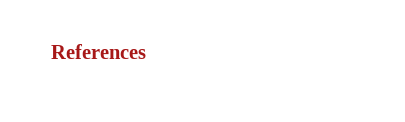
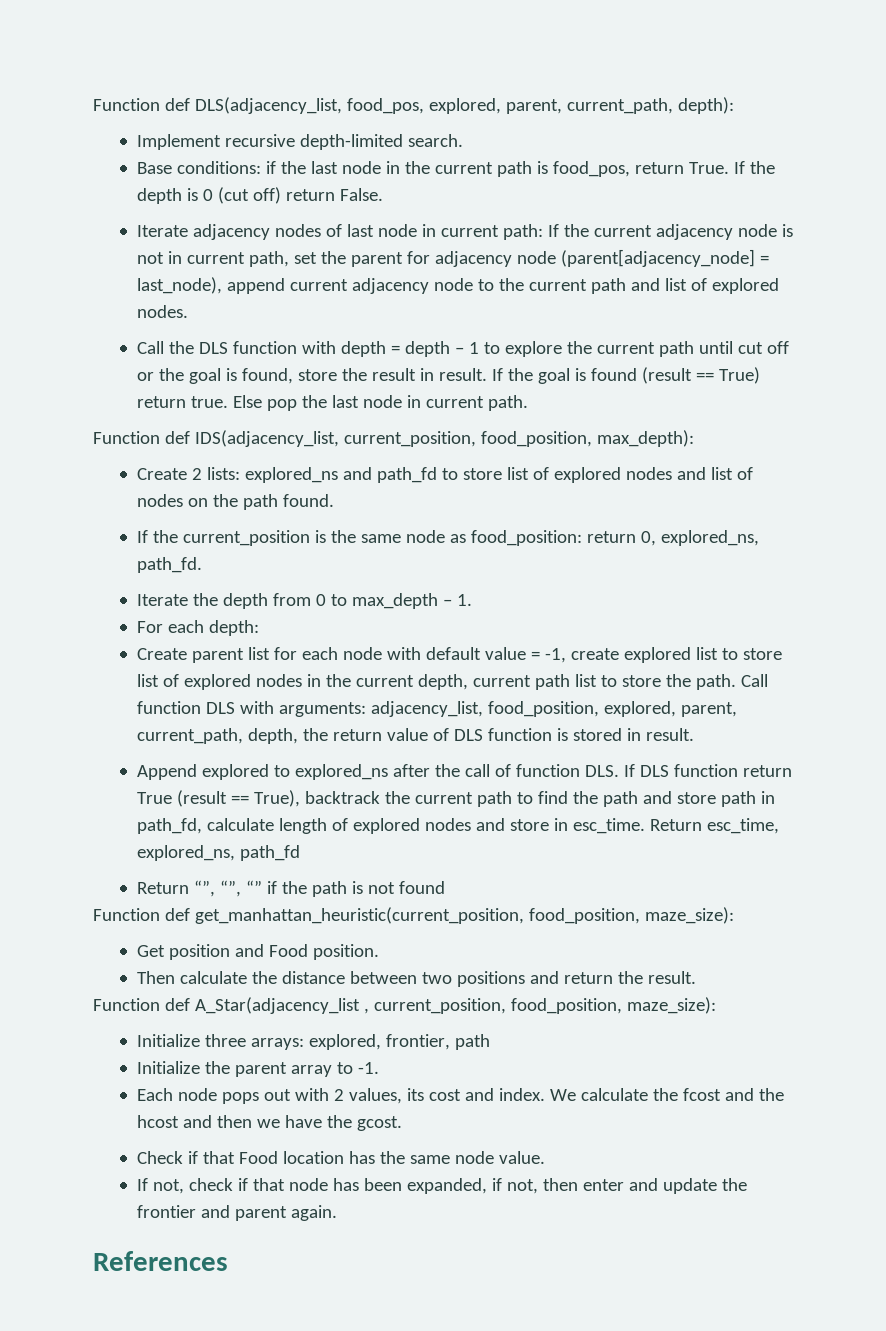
+ Function def DLS(adjacency_list, food_pos, explored, parent, current_path, depth):
+ Implement recursive depth-limited search.
+ Base conditions: if the last node in the current path is food_pos, return True. If the depth is 0 (cut off) return False.
+ Iterate adjacency nodes of last node in current path: If the current adjacency node is not in current path, set the parent for adjacency node (parent[adjacency_node] = last_node), append current adjacency node to the current path and list of explored nodes.
+ Call the DLS function with depth = depth – 1 to explore the current path until cut off or the goal is found, store the result in result. If the goal is found (result == True) return true. Else pop the last node in current path.
+ Function def IDS(adjacency_list, current_position, food_position, max_depth):
+ Create 2 lists: explored_ns and path_fd to store list of explored nodes and list of nodes on the path found.
+ If the current_position is the same node as food_position: return 0, explored_ns, path_fd.
+ Iterate the depth from 0 to max_depth – 1.
+ For each depth:
+ Create parent list for each node with default value = -1, create explored list to store list of explored nodes in the current depth, current path list to store the path. Call function DLS with arguments: adjacency_list, food_position, explored, parent, current_path, depth, the return value of DLS function is stored in result.
+ Append explored to explored_ns after the call of function DLS. If DLS function return True (result == True), backtrack the current path to find the path and store path in path_fd, calculate length of explored nodes and store in esc_time. Return esc_time, explored_ns, path_fd
+ Return “”, “”, “” if the path is not found
+ Function def get_manhattan_heuristic(current_position, food_position, maze_size):
+ Get position and Food position.
+ Then calculate the distance between two positions and return the result.
+ Function def A_Star(adjacency_list , current_position, food_position, maze_size):
+ Initialize three arrays: explored, frontier, path
+ Initialize the parent array to -1.
+ Each node pops out with 2 values, its cost and index. We calculate the fcost and the hcost and then we have the gcost.
+ Check if that Food location has the same node value.
+ If not, check if that node has been expanded, if not, then enter and update the frontier and parent again.

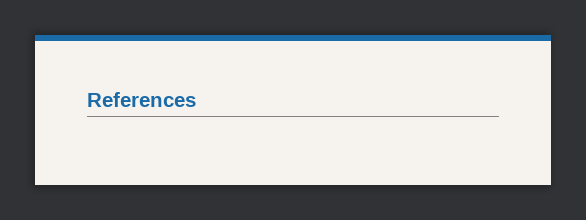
- Function def DLS(adjacency_list, food_pos, explored, parent, current_path, depth):
- Implement recursive depth-limited search.
- Base conditions: if the last node in the current path is food_pos, return True. If the depth is 0 (cut off) return False.
- Iterate adjacency nodes of last node in current path: If the current adjacency node is not in current path, set the parent for adjacency node (parent[adjacency_node] = last_node), append current adjacency node to the current path and list of explored nodes.
- Call the DLS function with depth = depth – 1 to explore the current path until cut off or the goal is found, store the result in result. If the goal is found (result == True) return true. Else pop the last node in current path.
- Function def IDS(adjacency_list, current_position, food_position, max_depth):
- Create 2 lists: explored_ns and path_fd to store list of explored nodes and list of nodes on the path found.
- If the current_position is the same node as food_position: return 0, explored_ns, path_fd.
- Iterate the depth from 0 to max_depth – 1.
- For each depth:
- Create parent list for each node with default value = -1, create explored list to store list of explored nodes in the current depth, current path list to store the path. Call function DLS with arguments: adjacency_list, food_position, explored, parent, current_path, depth, the return value of DLS function is stored in result.
- Append explored to explored_ns after the call of function DLS. If DLS function return True (result == True), backtrack the current path to find the path and store path in path_fd, calculate length of explored nodes and store in esc_time. Return esc_time, explored_ns, path_fd
- Return “”, “”, “” if the path is not found
- Function def get_manhattan_heuristic(current_position, food_position, maze_size):
- Get position and Food position.
- Then calculate the distance between two positions and return the result.
- Function def A_Star(adjacency_list , current_position, food_position, maze_size):
- Initialize three arrays: explored, frontier, path
- Initialize the parent array to -1.
- Each node pops out with 2 values, its cost and index. We calculate the fcost and the hcost and then we have the gcost.
- Check if that Food location has the same node value.
- If not, check if that node has been expanded, if not, then enter and update the frontier and parent again.

